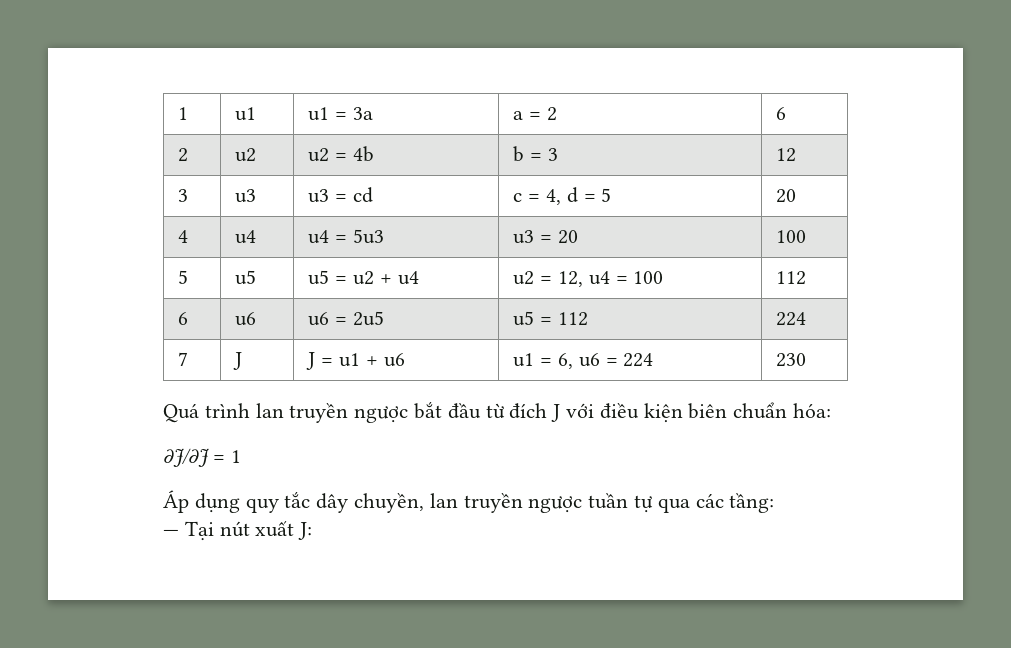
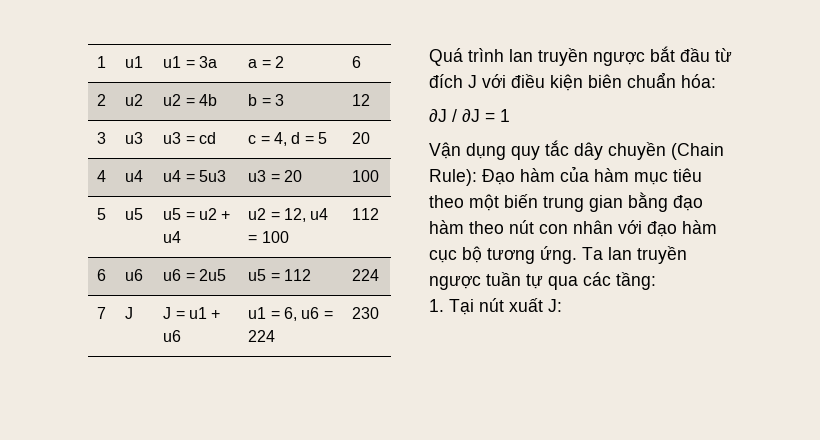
- ∂J/∂J = 1
+ ∂J / ∂J = 1
- Áp dụng quy tắc dây chuyền, lan truyền ngược tuần tự qua các tầng:
+ Vận dụng quy tắc dây chuyền (Chain Rule): Đạo hàm của hàm mục tiêu theo một biến trung gian bằng đạo hàm theo nút con nhân với đạo hàm cục bộ tương ứng. Ta lan truyền ngược tuần tự qua các tầng:
- — Tại nút xuất J:
+ 1. Tại nút xuất J:

